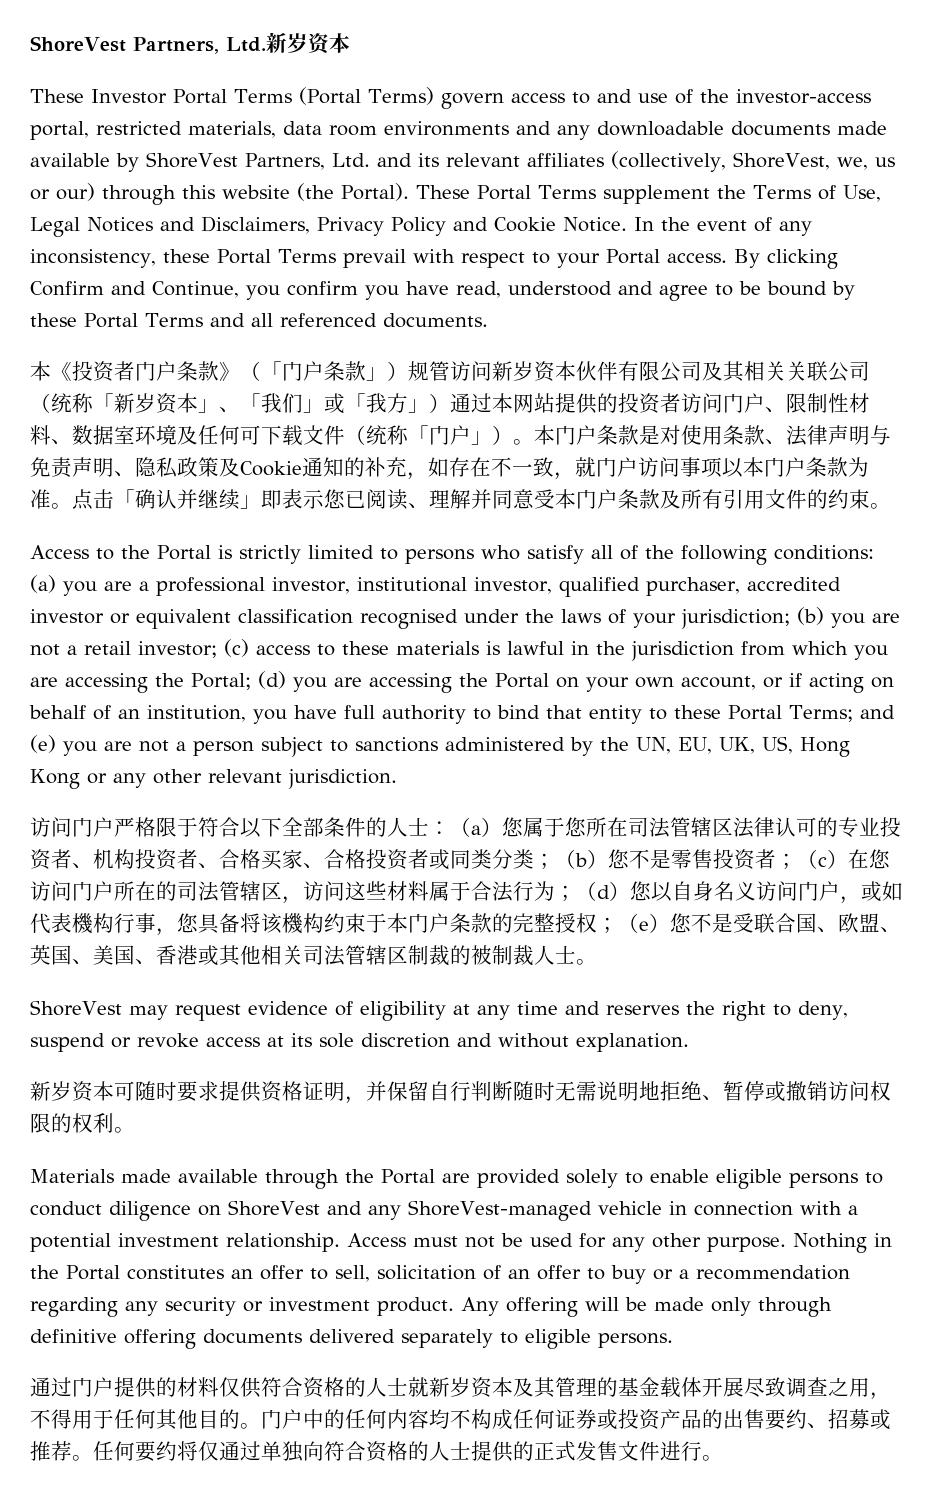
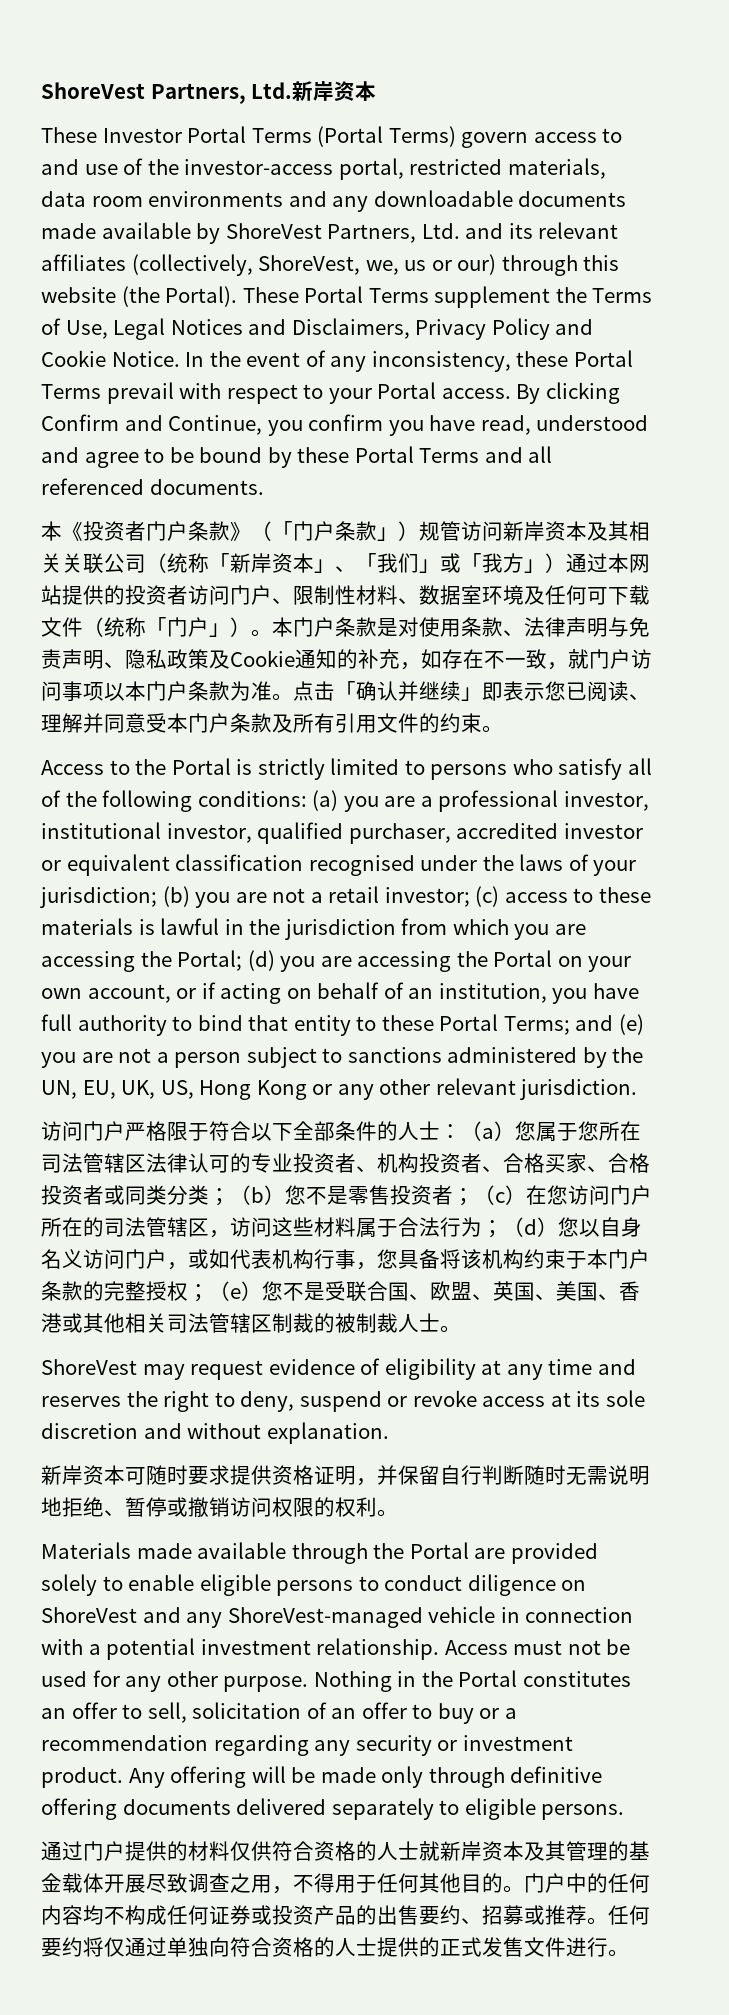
- ShoreVest Partners, Ltd.新岁资本
+ ShoreVest Partners, Ltd.新岸资本
- 本《投资者门户条款》（「门户条款」）规管访问新岁资本伙伴有限公司及其相关关联公司（统称「新岁资本」、「我们」或「我方」）通过本网站提供的投资者访问门户、限制性材料、数据室环境及任何可下载文件（统称「门户」）。
+ 本《投资者门户条款》（「门户条款」）规管访问新岸资本及其相关关联公司（统称「新岸资本」、「我们」或「我方」）通过本网站提供的投资者访问门户、限制性材料、数据室环境及任何可下载文件（统称「门户」）。
- （d）您以自身名义访问门户，或如代表機构行事，您具备将该機构约束于本门户条款的完整授权；
+ （d）您以自身名义访问门户，或如代表机构行事，您具备将该机构约束于本门户条款的完整授权；
- 新岁资本可随时要求提供资格证明，并保留自行判断随时无需说明地拒绝、暂停或撤销访问权限的权利。
+ 新岸资本可随时要求提供资格证明，并保留自行判断随时无需说明地拒绝、暂停或撤销访问权限的权利。
- 通过门户提供的材料仅供符合资格的人士就新岁资本及其管理的基金载体开展尽致调查之用，不得用于任何其他目的。
+ 通过门户提供的材料仅供符合资格的人士就新岸资本及其管理的基金载体开展尽致调查之用，不得用于任何其他目的。

